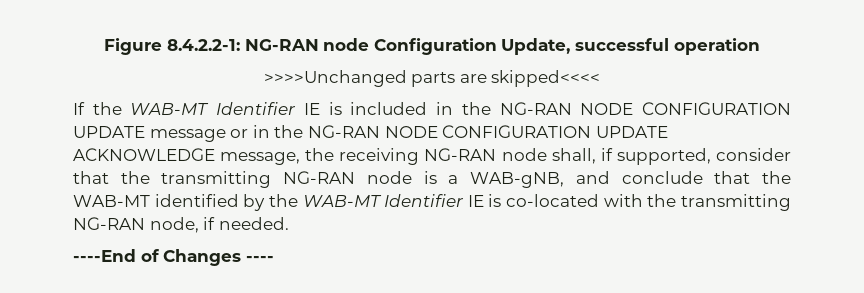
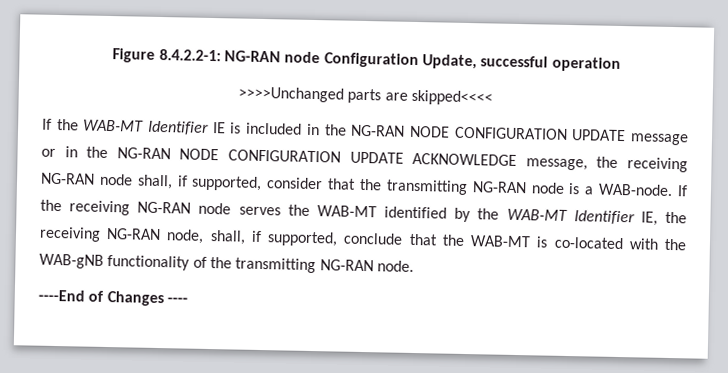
- If the WAB-MT Identifier IE is included in the NG-RAN NODE CONFIGURATION UPDATE message or in the NG-RAN NODE CONFIGURATION UPDATE ACKNOWLEDGE message, the receiving NG-RAN node shall, if supported, consider that the transmitting NG-RAN node is a WAB-gNB, and conclude that the WAB-MT identified by the WAB-MT Identifier IE is co-located with the transmitting NG-RAN node, if needed.
+ If the WAB-MT Identifier IE is included in the NG-RAN NODE CONFIGURATION UPDATE message or in the NG-RAN NODE CONFIGURATION UPDATE ACKNOWLEDGE message, the receiving NG-RAN node shall, if supported, consider that the transmitting NG-RAN node is a WAB-node. If the receiving NG-RAN node serves the WAB-MT identified by the WAB-MT Identifier IE, the receiving NG-RAN node, shall, if supported, conclude that the WAB-MT is co-located with the WAB-gNB functionality of the transmitting NG-RAN node.

